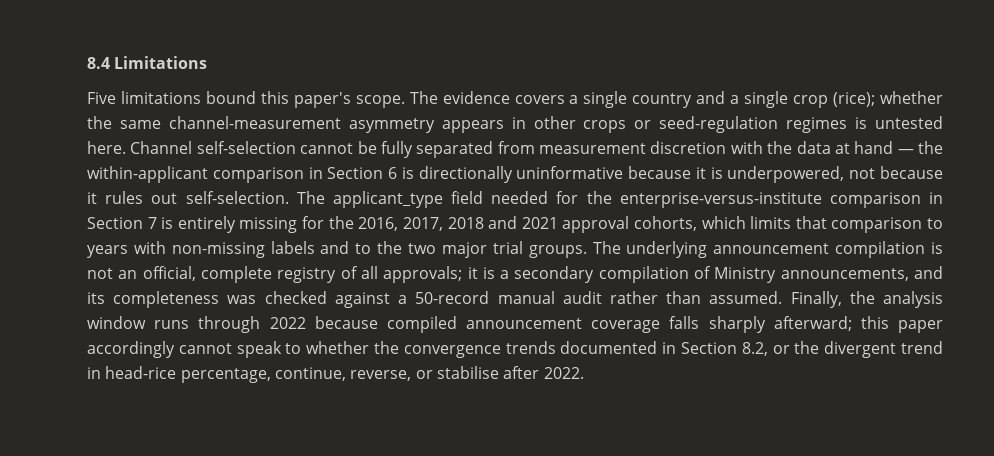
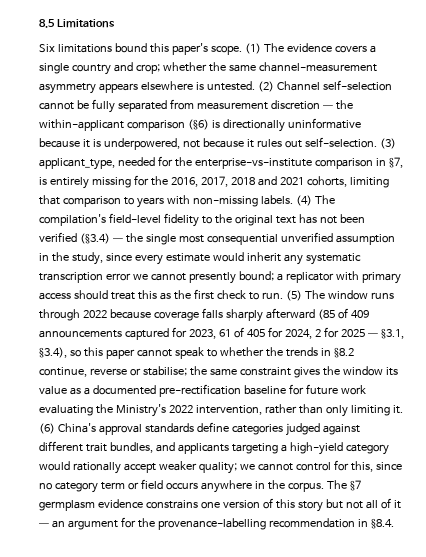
- 8.4 Limitations
+ 8.5 Limitations
- Five limitations bound this paper's scope.
+ Six limitations bound this paper's scope.
- The evidence covers a single country and a single crop (rice); whether the same channel-measurement asymmetry appears in other crops or seed-regulation regimes is untested here. Channel self-selection cannot be fully separated from measurement discretion with the data at hand — the within-applicant comparison in Section 6 is directionally uninformative because it is underpowered, not because it rules out self-selection.
+ (1) The evidence covers a single country and crop; whether the same channel-measurement asymmetry appears elsewhere is untested. (2) Channel self-selection cannot be fully separated from measurement discretion — the within-applicant comparison (§6) is directionally uninformative because it is underpowered, not because it rules out self-selection.
- The applicant_type field needed for the enterprise-versus-institute comparison in Section 7 is entirely missing for the 2016, 2017, 2018 and 2021 approval cohorts, which limits that comparison to years with non-missing labels and to the two major trial groups. The underlying announcement compilation is not an official, complete registry of all approvals; it is a secondary compilation of Ministry announcements, and its completeness was checked against a 50-record manual audit rather than assumed. Finally, the analysis window runs through 2022 because compiled announcement coverage falls sharply afterward; this paper accordingly cannot speak to whether the convergence trends documented in Section 8.2, or the divergent trend in head-rice percentage, continue, reverse, or stabilise after 2022.
+ (3) applicant_type, needed for the enterprise-vs-institute comparison in §7, is entirely missing for the 2016, 2017, 2018 and 2021 cohorts, limiting that comparison to years with non-missing labels. (4) The compilation's field-level fidelity to the original text has not been verified (§3.4) — the single most consequential unverified assumption in the study, since every estimate would inherit any systematic transcription error we cannot presently bound; a replicator with primary access should treat this as the first check to run. (5) The window runs through 2022 because coverage falls sharply afterward (85 of 409 announcements captured for 2023, 61 of 405 for 2024, 2 for 2025 — §3.1, §3.4), so this paper cannot speak to whether the trends in §8.2 continue, reverse or stabilise; the same constraint gives the window its value as a documented pre-rectification baseline for future work evaluating the Ministry's 2022 intervention, rather than only limiting it. (6) China's approval standards define categories judged against different trait bundles, and applicants targeting a high-yield category would rationally accept weaker quality; we cannot control for this, since no category term or field occurs anywhere in the corpus. The §7 germplasm evidence constrains one version of this story but not all of it — an argument for the provenance-labelling recommendation in §8.4.

